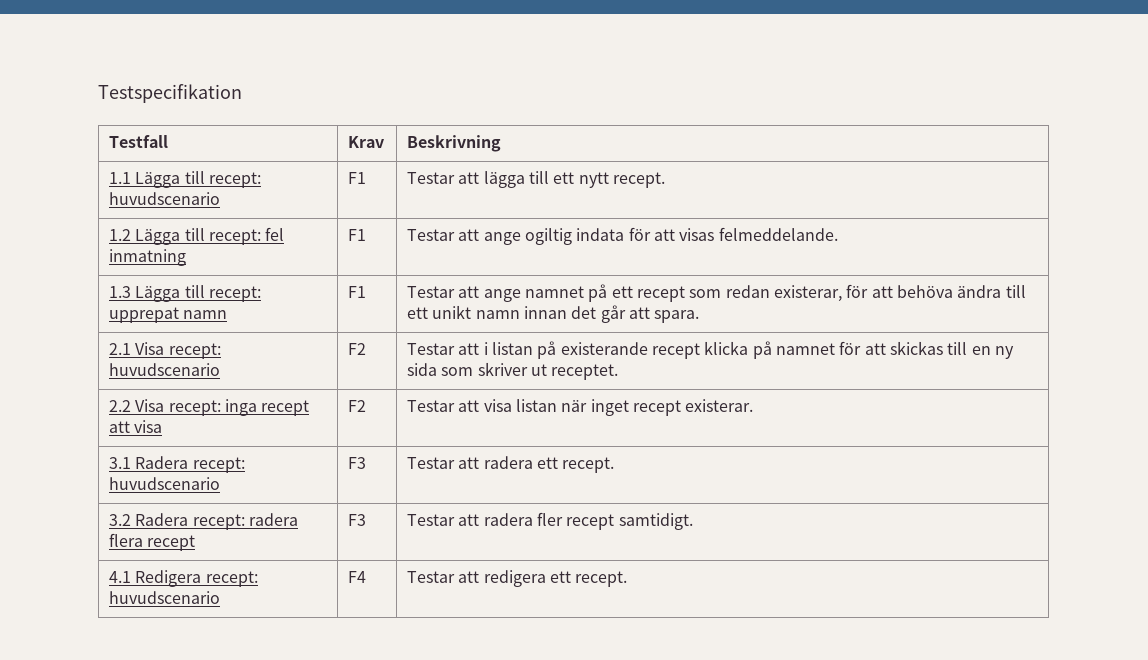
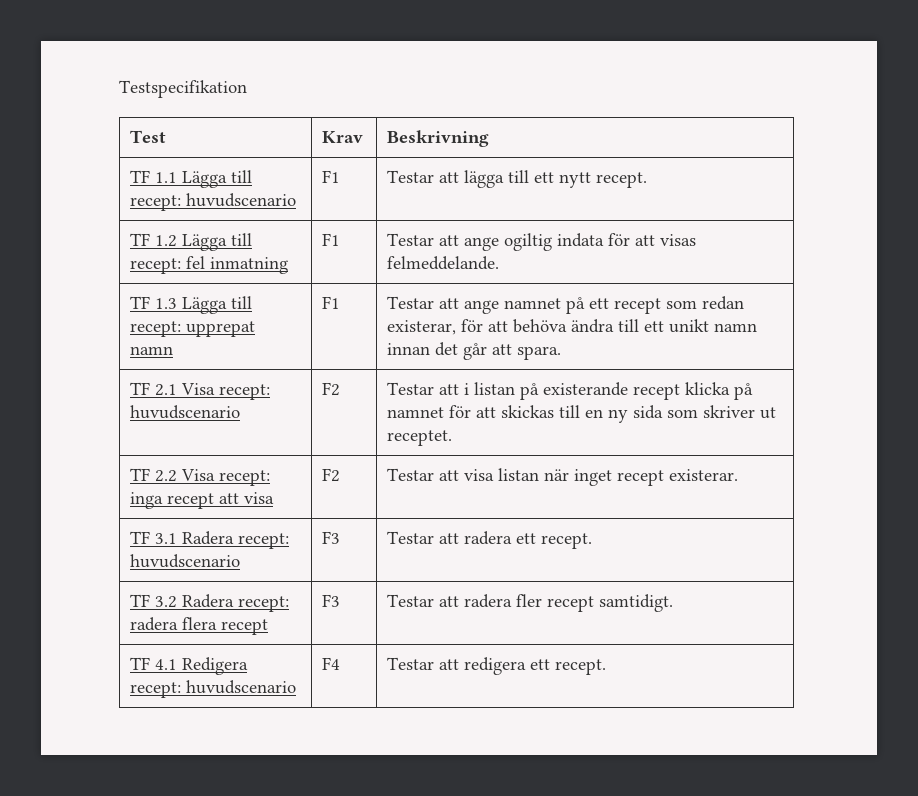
- Testfall | Krav | Beskrivning
+ Test | Krav | Beskrivning
- 1.1 Lägga till recept: huvudscenario | F1 | Testar att lägga till ett nytt recept.
+ TF 1.1 Lägga till recept: huvudscenario | F1 | Testar att lägga till ett nytt recept.
- 1.2 Lägga till recept: fel inmatning | F1 | Testar att ange ogiltig indata för att visas felmeddelande.
+ TF 1.2 Lägga till recept: fel inmatning | F1 | Testar att ange ogiltig indata för att visas felmeddelande.
- 1.3 Lägga till recept: upprepat namn | F1 | Testar att ange namnet på ett recept som redan existerar, för att behöva ändra till ett unikt namn innan det går att spara.
+ TF 1.3 Lägga till recept: upprepat namn | F1 | Testar att ange namnet på ett recept som redan existerar, för att behöva ändra till ett unikt namn innan det går att spara.
- 2.1 Visa recept: huvudscenario | F2 | Testar att i listan på existerande recept klicka på namnet för att skickas till en ny sida som skriver ut receptet.
+ TF 2.1 Visa recept: huvudscenario | F2 | Testar att i listan på existerande recept klicka på namnet för att skickas till en ny sida som skriver ut receptet.
- 2.2 Visa recept: inga recept att visa | F2 | Testar att visa listan när inget recept existerar.
+ TF 2.2 Visa recept: inga recept att visa | F2 | Testar att visa listan när inget recept existerar.
- 3.1 Radera recept: huvudscenario | F3 | Testar att radera ett recept.
+ TF 3.1 Radera recept: huvudscenario | F3 | Testar att radera ett recept.
- 3.2 Radera recept: radera flera recept | F3 | Testar att radera fler recept samtidigt.
+ TF 3.2 Radera recept: radera flera recept | F3 | Testar att radera fler recept samtidigt.
- 4.1 Redigera recept: huvudscenario | F4 | Testar att redigera ett recept.
+ TF 4.1 Redigera recept: huvudscenario | F4 | Testar att redigera ett recept.

